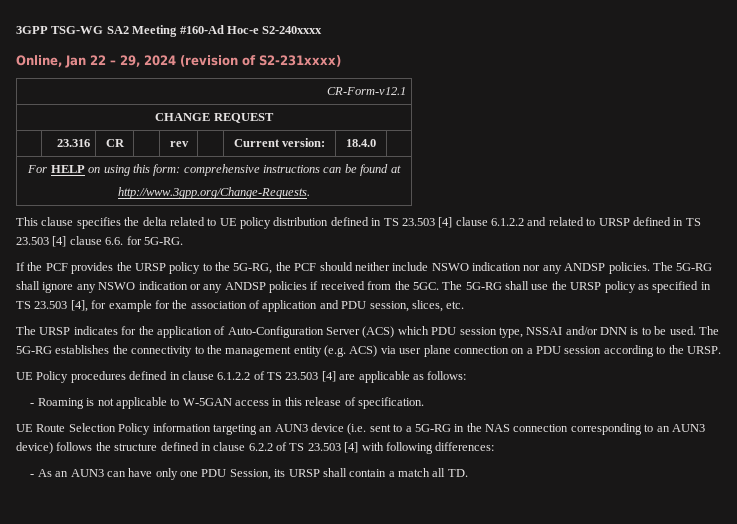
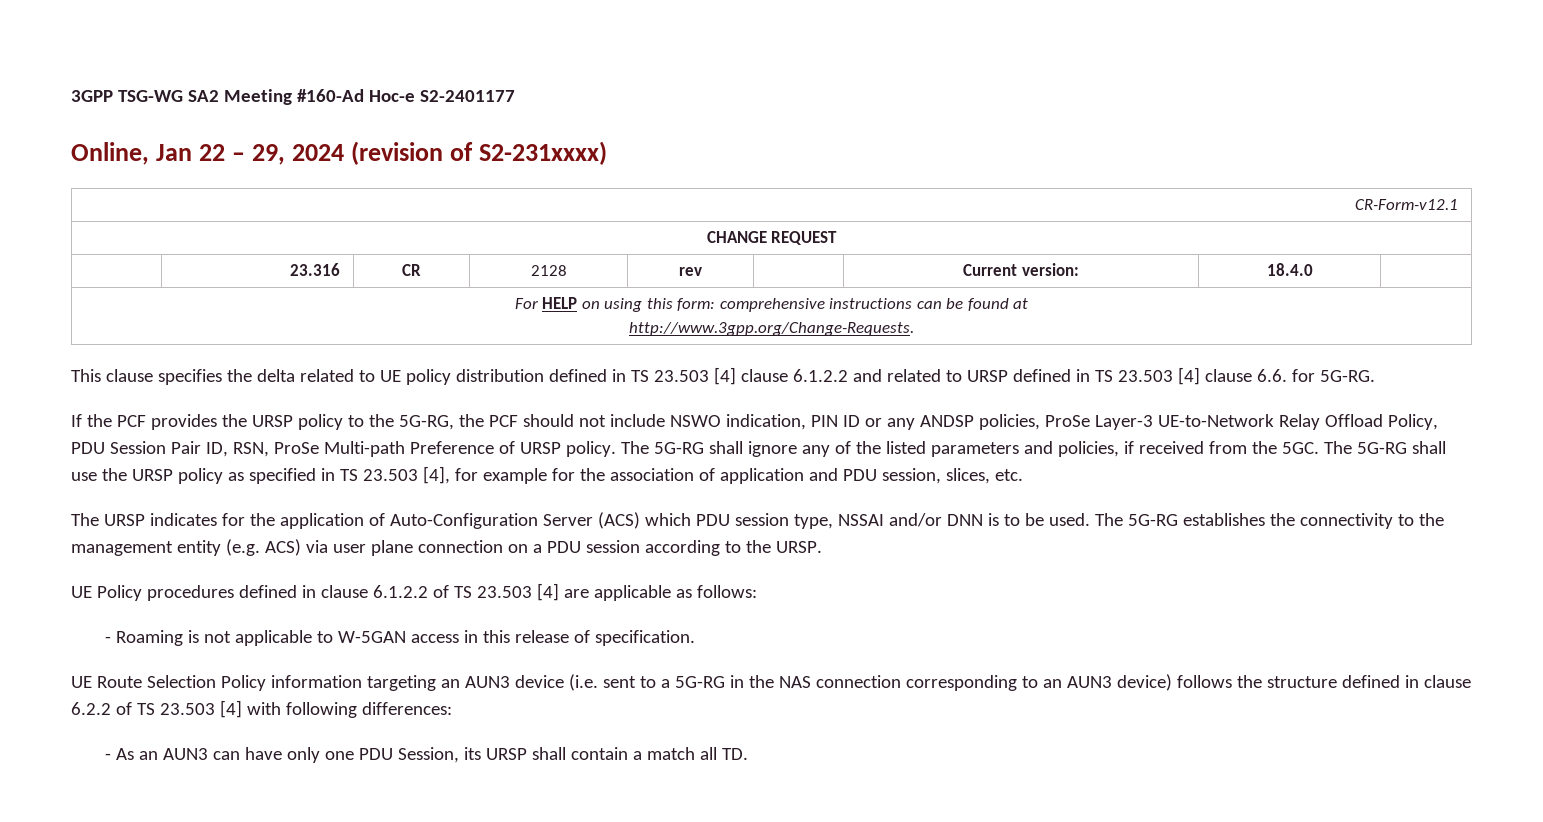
- 3GPP TSG-WG SA2 Meeting #160-Ad Hoc-e S2-240xxxx
+ 3GPP TSG-WG SA2 Meeting #160-Ad Hoc-e S2-2401177
- | 23.316 | CR | | rev | | Current version: | 18.4.0 |
+ | 23.316 | CR | 2128 | rev | | Current version: | 18.4.0 |
- If the PCF provides the URSP policy to the 5G-RG, the PCF should neither include NSWO indication nor any ANDSP policies.
+ If the PCF provides the URSP policy to the 5G-RG, the PCF should not include NSWO indication, PIN ID or any ANDSP policies, ProSe Layer-3 UE-to-Network Relay Offload Policy, PDU Session Pair ID, RSN, ProSe Multi-path Preference of URSP policy.
- The 5G-RG shall ignore any NSWO indication or any ANDSP policies if received from the 5GC.
+ The 5G-RG shall ignore any of the listed parameters and policies, if received from the 5GC.

